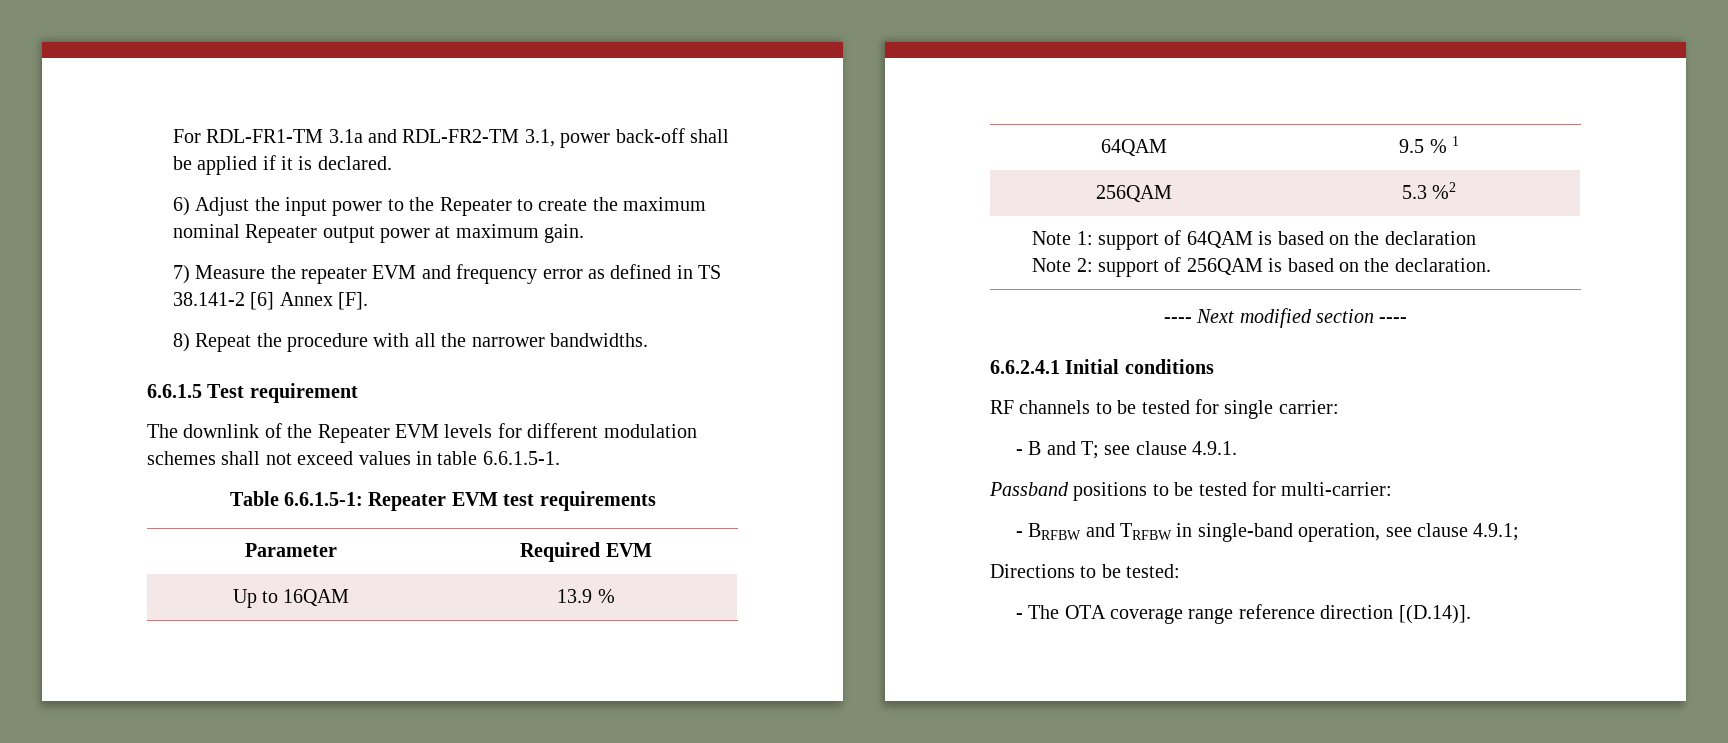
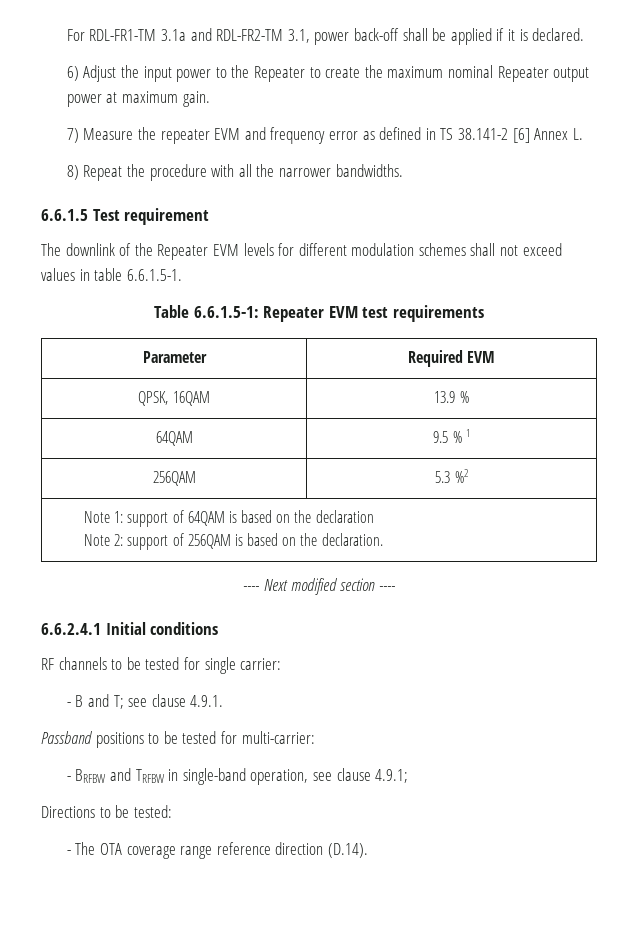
- 7) Measure the repeater EVM and frequency error as defined in TS 38.141-2 [6] Annex [F].
+ 7) Measure the repeater EVM and frequency error as defined in TS 38.141-2 [6] Annex L.
- Up to 16QAM | 13.9 %
+ QPSK, 16QAM | 13.9 %
- - The OTA coverage range reference direction [(D.14)].
+ - The OTA coverage range reference direction (D.14).

